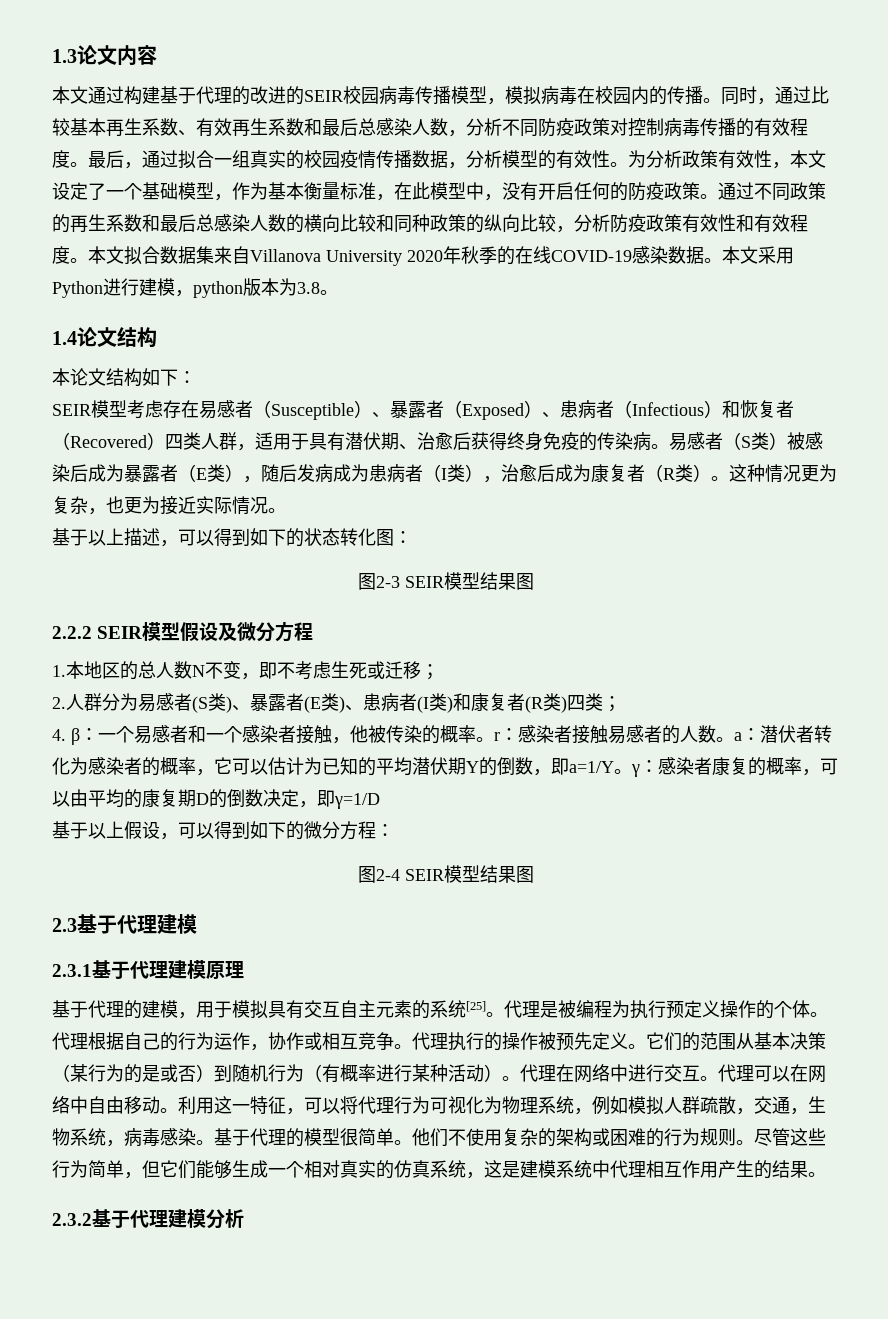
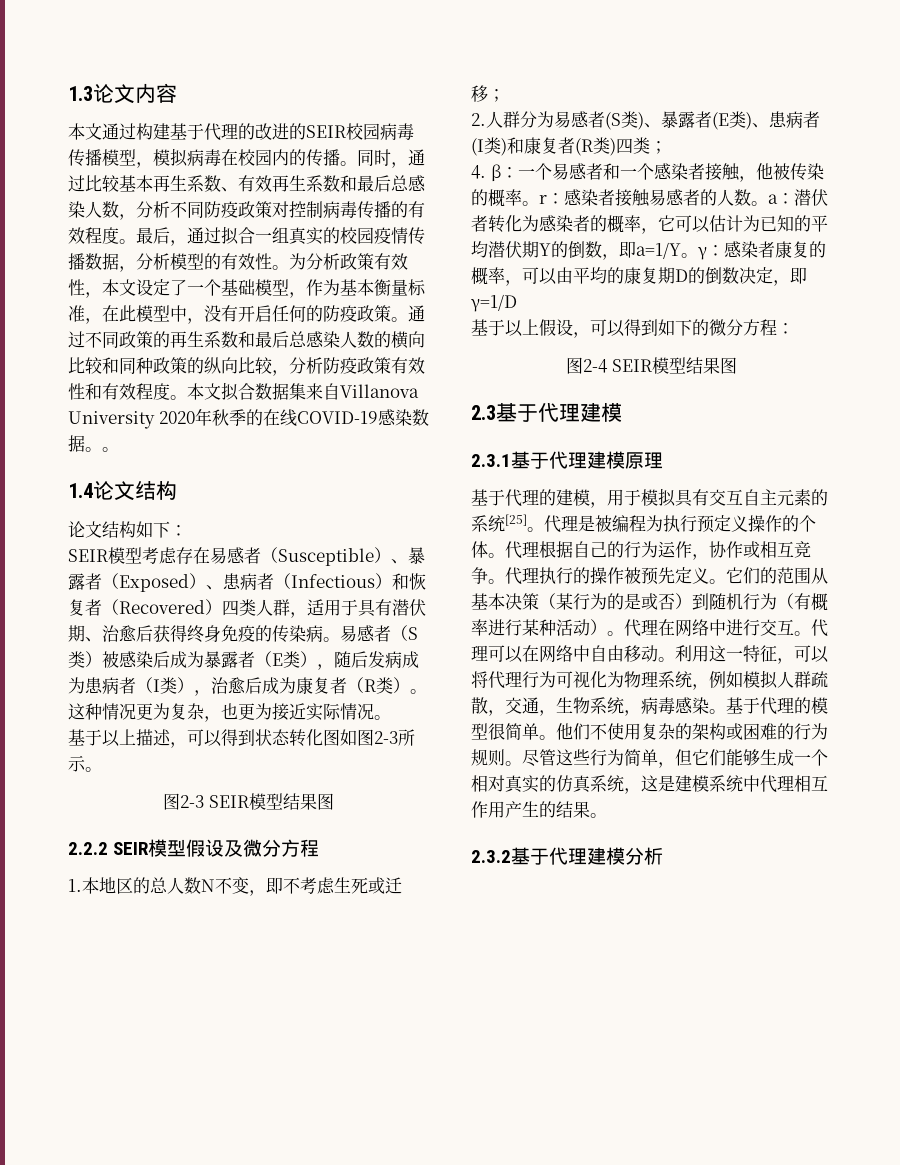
- 本文拟合数据集来自Villanova University 2020年秋季的在线COVID-19感染数据。本文采用Python进行建模，python版本为3.8。
+ 本文拟合数据集来自Villanova University 2020年秋季的在线COVID-19感染数据。。
- 本论文结构如下：
+ 论文结构如下：
- 基于以上描述，可以得到如下的状态转化图：
+ 基于以上描述，可以得到状态转化图如图2-3所示。

